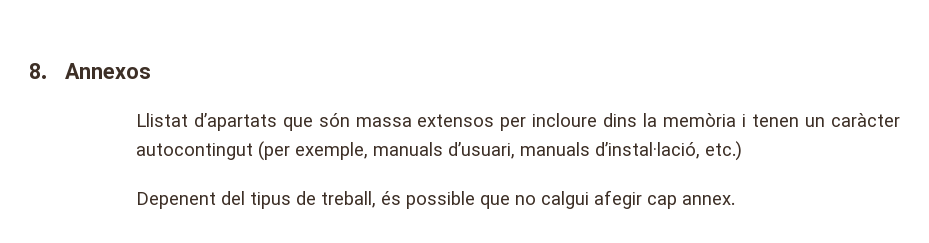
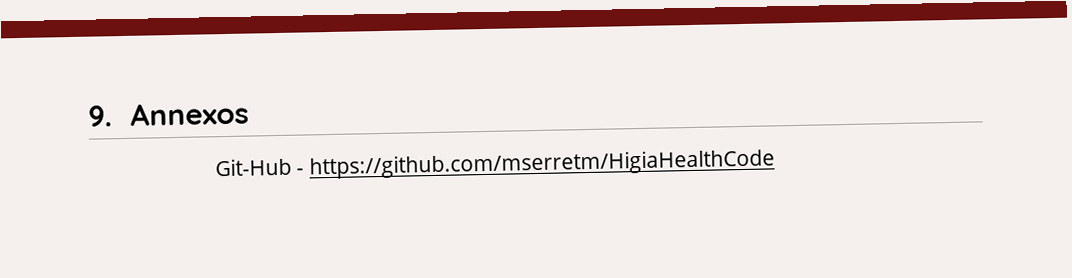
- 8. Annexos
+ 9. Annexos
- Llistat d’apartats que són massa extensos per incloure dins la memòria i tenen un caràcter autocontingut (per exemple, manuals d’usuari, manuals d’instal·lació, etc.)
- Depenent del tipus de treball, és possible que no calgui afegir cap annex.
+ Git-Hub - https://github.com/mserretm/HigiaHealthCode

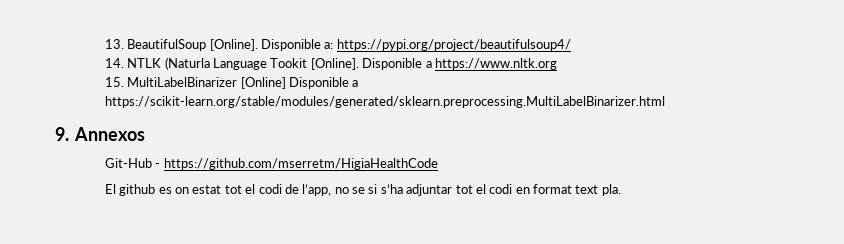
+ 13. BeautifulSoup [Online]. Disponible a: https://pypi.org/project/beautifulsoup4/
+ 14. NTLK (Naturla Language Tookit [Online]. Disponible a https://www.nltk.org
+ 15. MultiLabelBinarizer [Online] Disponible a https://scikit-learn.org/stable/modules/generated/sklearn.preprocessing.MultiLabelBinarizer.html
+ El github es on estat tot el codi de l’app, no se si s’ha adjuntar tot el codi en format text pla.

